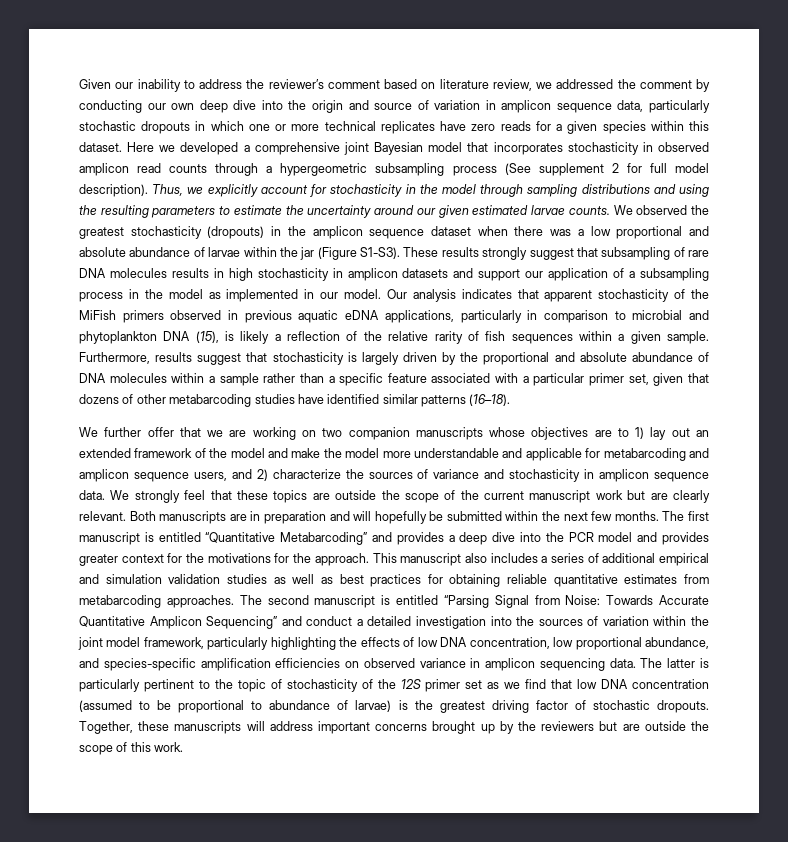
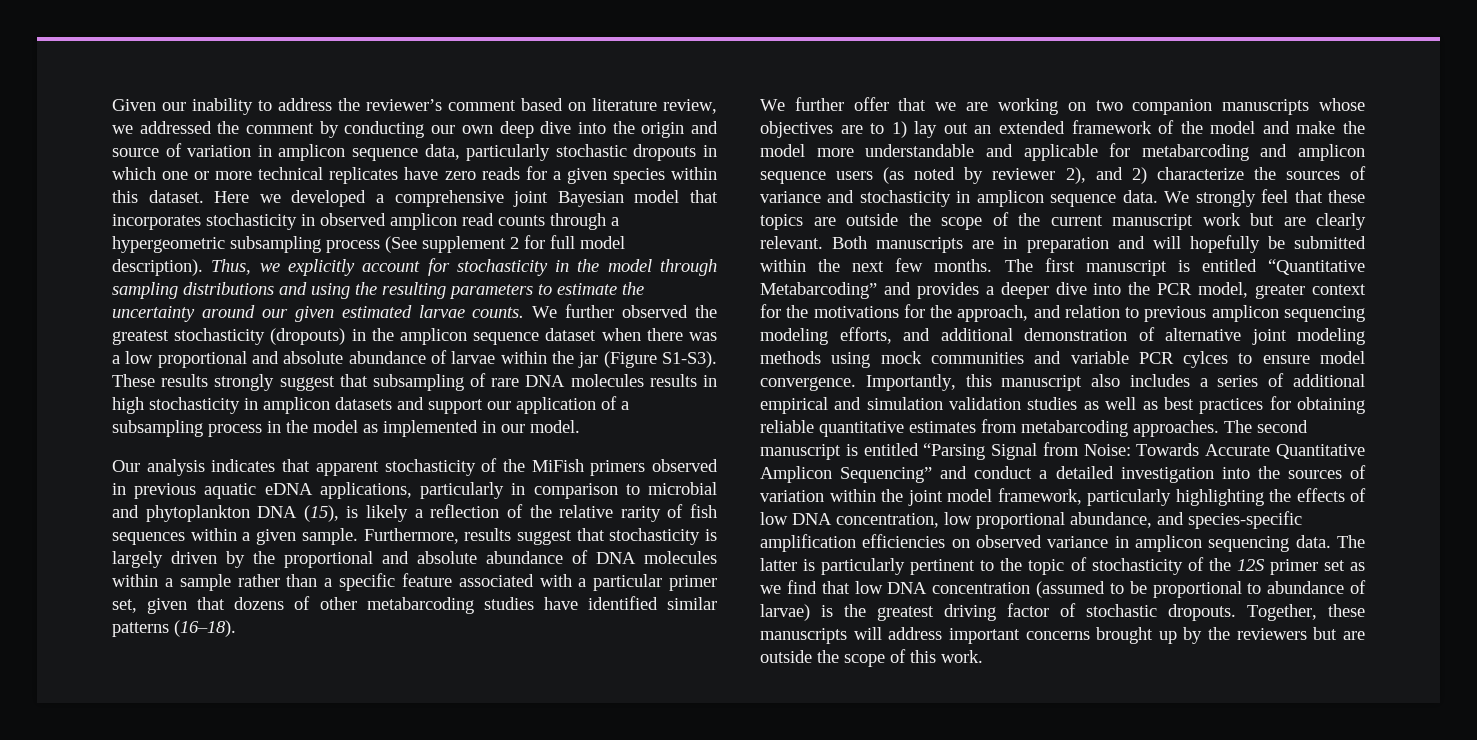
- We observed the greatest stochasticity (dropouts) in the amplicon sequence dataset when there was a low proportional and absolute abundance of larvae within the jar (Figure S1-S3).
+ We further observed the greatest stochasticity (dropouts) in the amplicon sequence dataset when there was a low proportional and absolute abundance of larvae within the jar (Figure S1-S3).
- These results strongly suggest that subsampling of rare DNA molecules results in high stochasticity in amplicon datasets and support our application of a subsampling process in the model as implemented in our model. Our analysis indicates that apparent stochasticity of the MiFish primers observed in previous aquatic eDNA applications, particularly in comparison to microbial and phytoplankton DNA (15), is likely a reflection of the relative rarity of fish sequences within a given sample.
+ These results strongly suggest that subsampling of rare DNA molecules results in high stochasticity in amplicon datasets and support our application of a subsampling process in the model as implemented in our model.
+ Our analysis indicates that apparent stochasticity of the MiFish primers observed in previous aquatic eDNA applications, particularly in comparison to microbial and phytoplankton DNA (15), is likely a reflection of the relative rarity of fish sequences within a given sample.
- We further offer that we are working on two companion manuscripts whose objectives are to 1) lay out an extended framework of the model and make the model more understandable and applicable for metabarcoding and amplicon sequence users, and 2) characterize the sources of variance and stochasticity in amplicon sequence data.
+ We further offer that we are working on two companion manuscripts whose objectives are to 1) lay out an extended framework of the model and make the model more understandable and applicable for metabarcoding and amplicon sequence users (as noted by reviewer 2), and 2) characterize the sources of variance and stochasticity in amplicon sequence data.
- The first manuscript is entitled “Quantitative Metabarcoding” and provides a deep dive into the PCR model and provides greater context for the motivations for the approach. This manuscript also includes a series of additional empirical and simulation validation studies as well as best practices for obtaining reliable quantitative estimates from metabarcoding approaches.
+ The first manuscript is entitled “Quantitative Metabarcoding” and provides a deeper dive into the PCR model, greater context for the motivations for the approach, and relation to previous amplicon sequencing modeling efforts, and additional demonstration of alternative joint modeling methods using mock communities and variable PCR cylces to ensure model convergence. Importantly, this manuscript also includes a series of additional empirical and simulation validation studies as well as best practices for obtaining reliable quantitative estimates from metabarcoding approaches.

